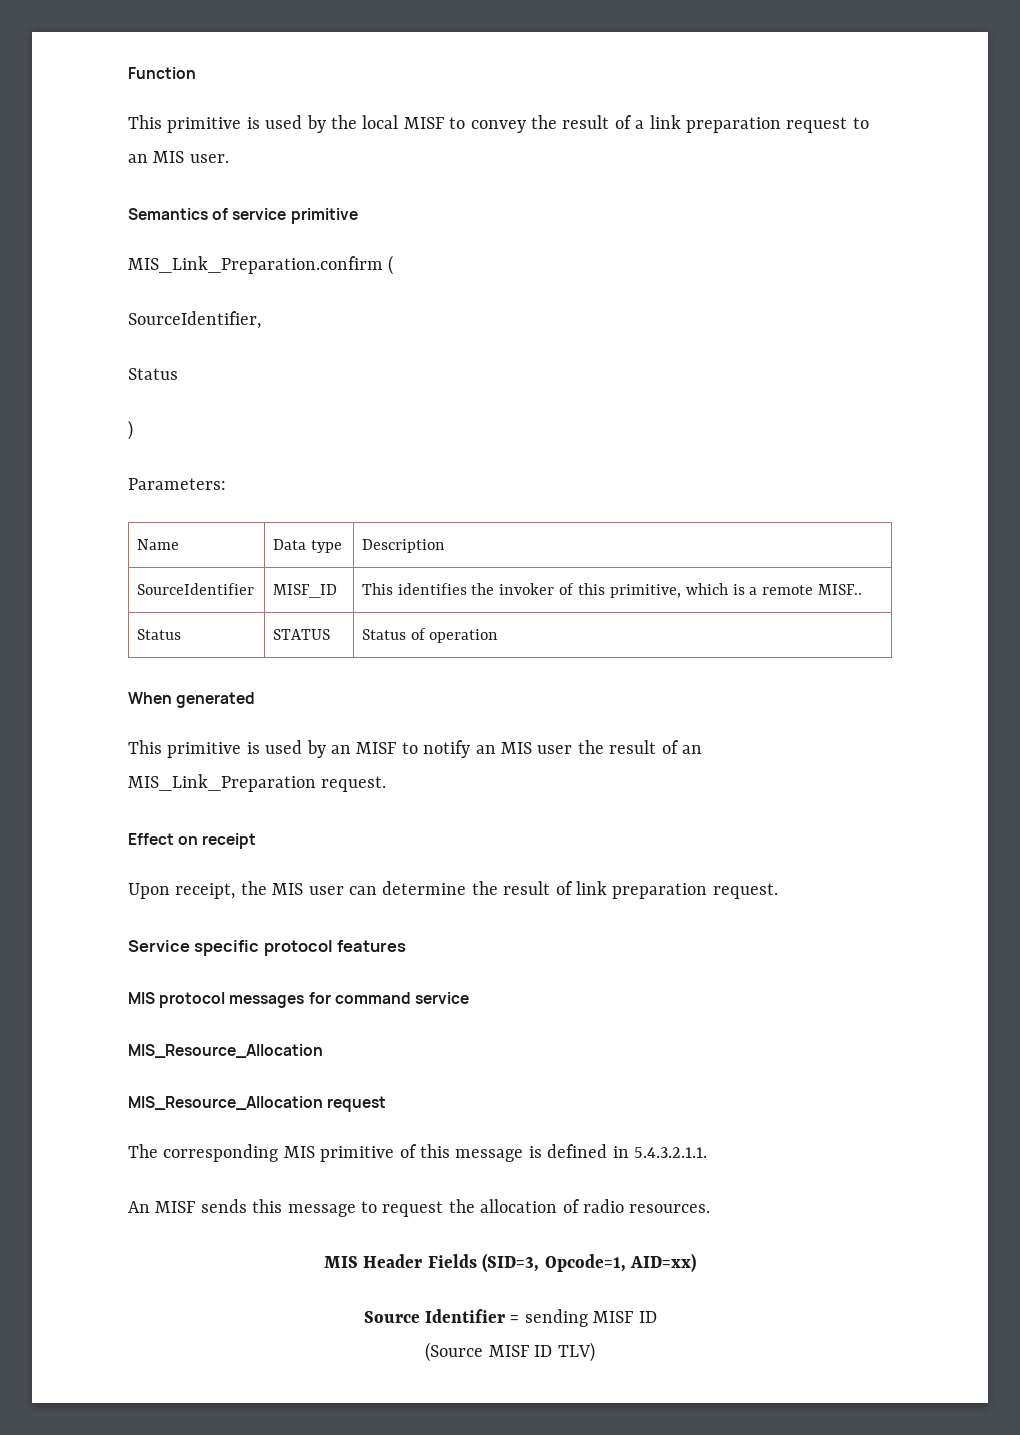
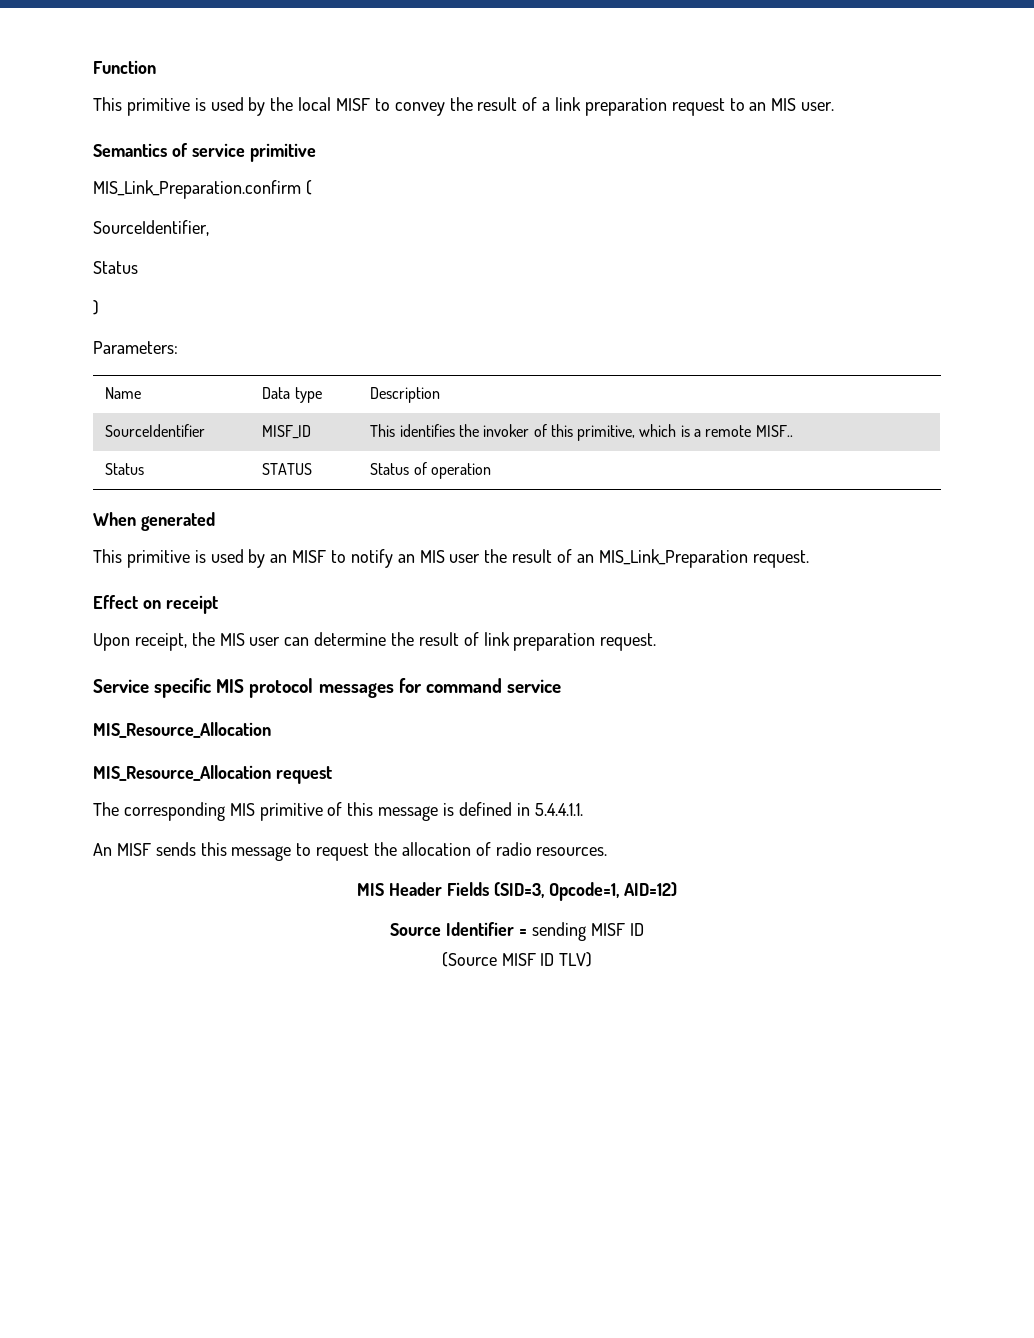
- Service specific protocol features
- MIS protocol messages for command service
+ Service specific MIS protocol messages for command service
- The corresponding MIS primitive of this message is defined in 5.4.3.2.1.1.
+ The corresponding MIS primitive of this message is defined in 5.4.4.1.1.
- MIS Header Fields (SID=3, Opcode=1, AID=xx)
+ MIS Header Fields (SID=3, Opcode=1, AID=12)

